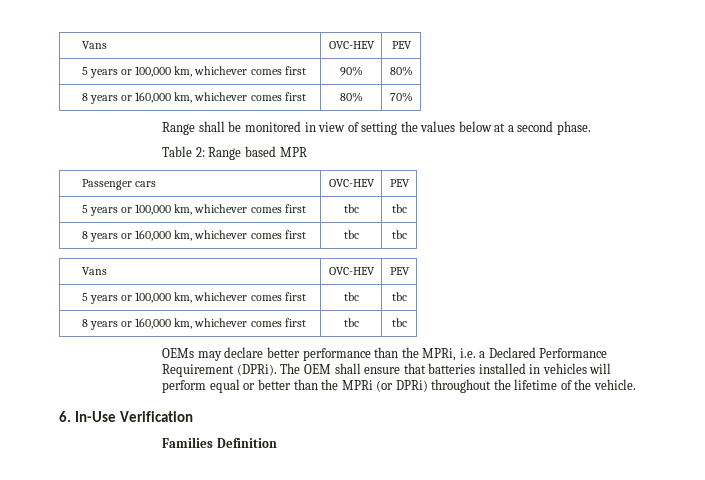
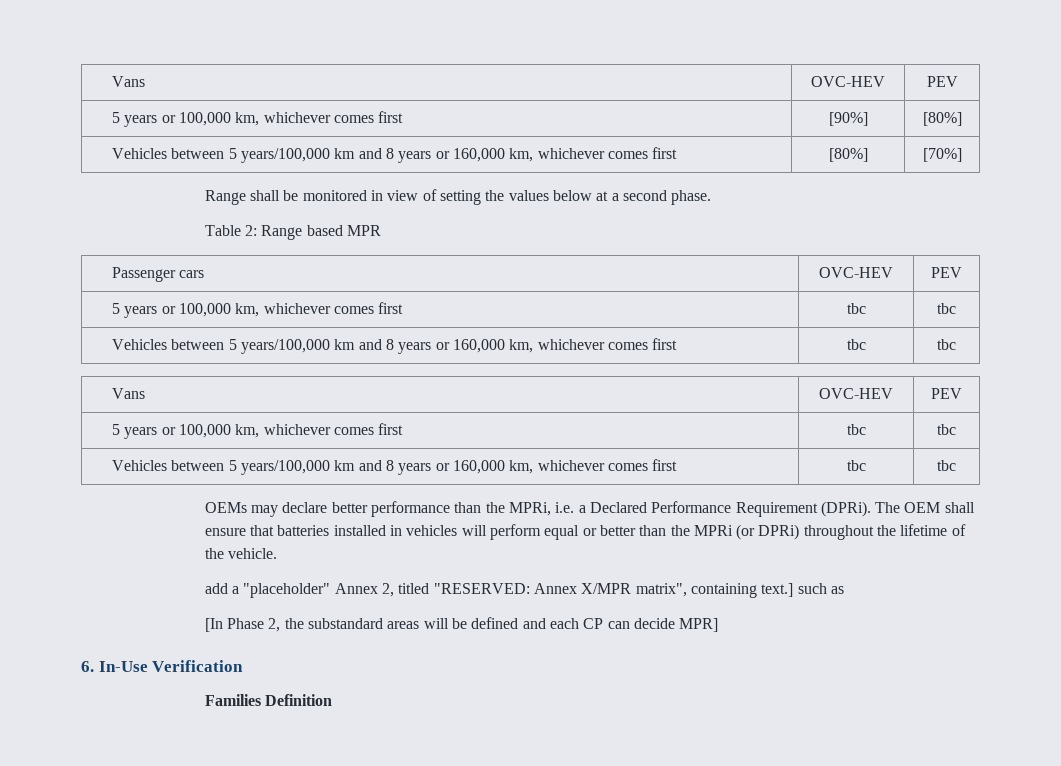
- 5 years or 100,000 km, whichever comes first | 90% | 80%
- 8 years or 160,000 km, whichever comes first | 80% | 70%
+ 5 years or 100,000 km, whichever comes first | [90%] | [80%]
+ Vehicles between 5 years/100,000 km and 8 years or 160,000 km, whichever comes first | [80%] | [70%]
  Passenger cars | OVC-HEV | PEV
  5 years or 100,000 km, whichever comes first | tbc | tbc
- 8 years or 160,000 km, whichever comes first | tbc | tbc
+ Vehicles between 5 years/100,000 km and 8 years or 160,000 km, whichever comes first | tbc | tbc
  Vans | OVC-HEV | PEV
  5 years or 100,000 km, whichever comes first | tbc | tbc
- 8 years or 160,000 km, whichever comes first | tbc | tbc
+ Vehicles between 5 years/100,000 km and 8 years or 160,000 km, whichever comes first | tbc | tbc
+ add a "placeholder" Annex 2, titled "RESERVED: Annex X/MPR matrix", containing text.] such as
+ [In Phase 2, the substandard areas will be defined and each CP can decide MPR]

